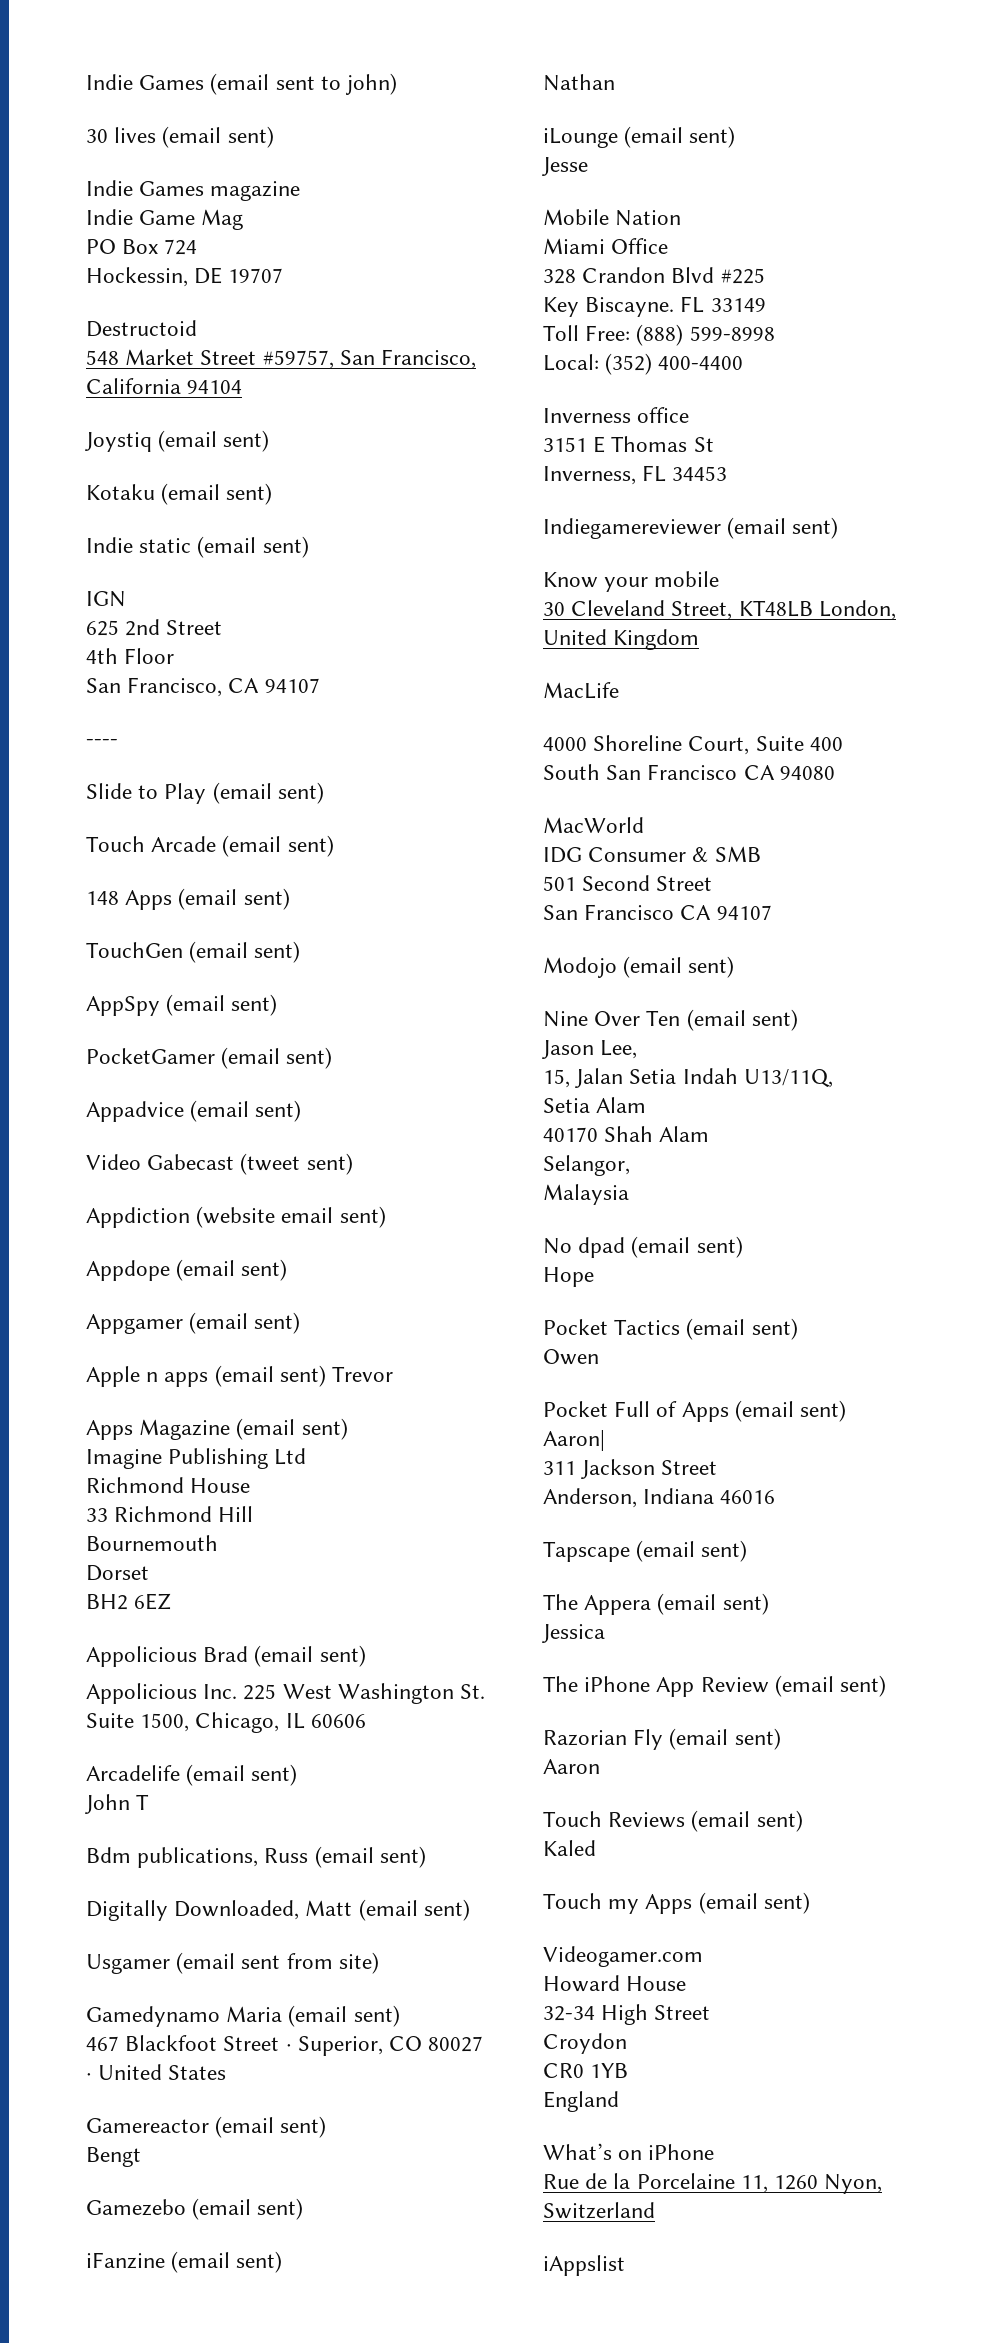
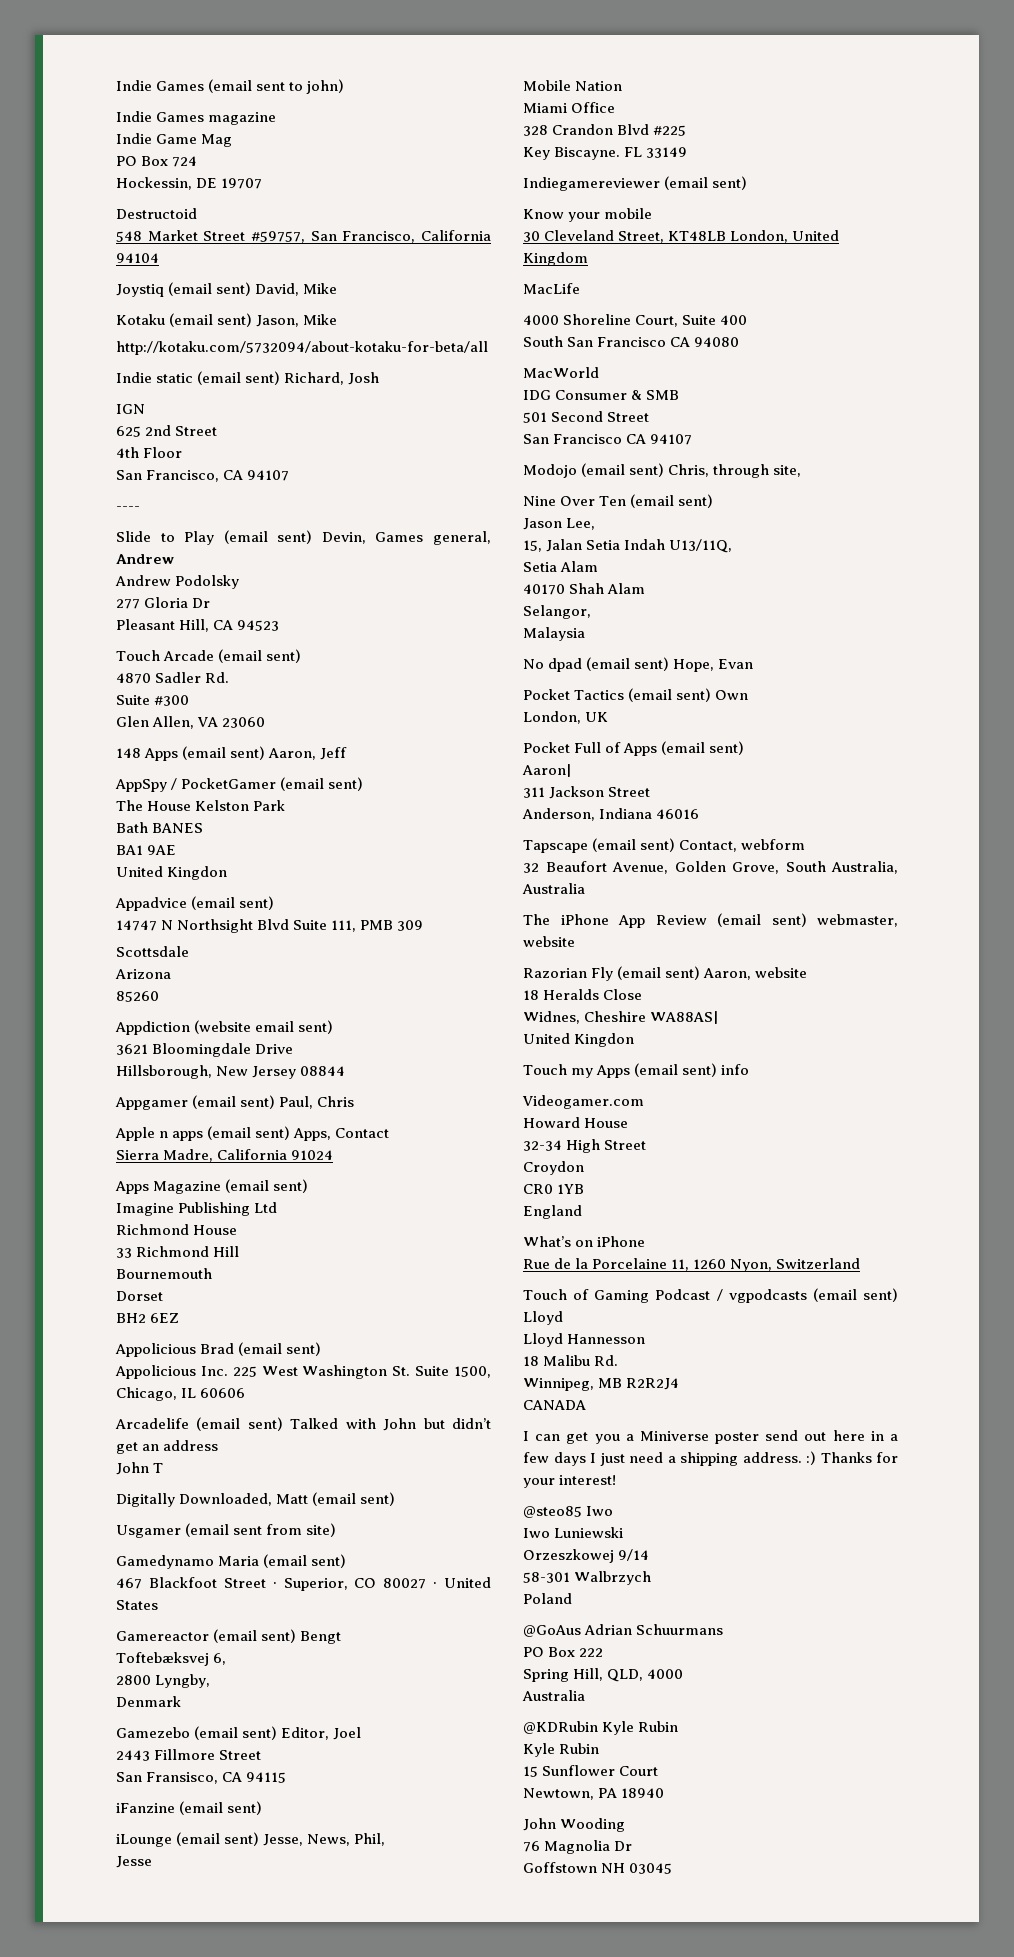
- 30 lives (email sent)
- Joystiq (email sent)
+ Joystiq (email sent) David, Mike
- Kotaku (email sent)
+ Kotaku (email sent) Jason, Mike
+ http://kotaku.com/5732094/about-kotaku-for-beta/all
- Indie static (email sent)
+ Indie static (email sent) Richard, Josh
- Slide to Play (email sent)
+ Slide to Play (email sent) Devin, Games general, Andrew
+ Andrew Podolsky
+ 277 Gloria Dr
+ Pleasant Hill, CA 94523
  Touch Arcade (email sent)
- 148 Apps (email sent)
- TouchGen (email sent)
- AppSpy (email sent)
- PocketGamer (email sent)
+ 4870 Sadler Rd.
+ Suite #300
+ Glen Allen, VA 23060
+ 148 Apps (email sent) Aaron, Jeff
+ AppSpy / PocketGamer (email sent)
+ The House Kelston Park
+ Bath BANES
+ BA1 9AE
+ United Kingdon
  Appadvice (email sent)
- Video Gabecast (tweet sent)
+ 14747 N Northsight Blvd Suite 111, PMB 309
+ Scottsdale
+ Arizona
+ 85260
  Appdiction (website email sent)
- Appdope (email sent)
+ 3621 Bloomingdale Drive
+ Hillsborough, New Jersey 08844
- Appgamer (email sent)
+ Appgamer (email sent) Paul, Chris
- Apple n apps (email sent) Trevor
+ Apple n apps (email sent) Apps, Contact
+ Sierra Madre, California 91024
- Arcadelife (email sent)
+ Arcadelife (email sent) Talked with John but didn’t get an address
  John T
- Bdm publications, Russ (email sent)
- Gamereactor (email sent)
- Bengt
- Gamezebo (email sent)
+ Gamereactor (email sent) Bengt
+ Toftebæksvej 6,
+ 2800 Lyngby,
+ Denmark
+ Gamezebo (email sent) Editor, Joel
+ 2443 Fillmore Street
+ San Fransisco, CA 94115
- Nathan
- iLounge (email sent)
+ iLounge (email sent) Jesse, News, Phil,
- Toll Free: (888) 599-8998
- Local: (352) 400-4400
- Inverness office
- 3151 E Thomas St
- Inverness, FL 34453
- Modojo (email sent)
+ Modojo (email sent) Chris, through site,
- No dpad (email sent)
- Hope
+ No dpad (email sent) Hope, Evan
- Pocket Tactics (email sent)
- Owen
+ Pocket Tactics (email sent) Own
+ London, UK
- Tapscape (email sent)
- The Appera (email sent)
- Jessica
+ Tapscape (email sent) Contact, webform
+ 32 Beaufort Avenue, Golden Grove, South Australia, Australia
- The iPhone App Review (email sent)
+ The iPhone App Review (email sent) webmaster, website
- Razorian Fly (email sent)
- Aaron
- Touch Reviews (email sent)
- Kaled
+ Razorian Fly (email sent) Aaron, website
+ 18 Heralds Close
+ Widnes, Cheshire WA88AS|
+ United Kingdon
- Touch my Apps (email sent)
+ Touch my Apps (email sent) info
- iAppslist
+ Touch of Gaming Podcast / vgpodcasts (email sent) Lloyd
+ Lloyd Hannesson
+ 18 Malibu Rd.
+ Winnipeg, MB R2R2J4
+ CANADA
+ I can get you a Miniverse poster send out here in a few days I just need a shipping address. :) Thanks for your interest!
+ @steo85 Iwo
+ Iwo Luniewski
+ Orzeszkowej 9/14
+ 58-301 Walbrzych
+ Poland
+ @GoAus Adrian Schuurmans
+ PO Box 222
+ Spring Hill, QLD, 4000
+ Australia
+ @KDRubin Kyle Rubin
+ Kyle Rubin
+ 15 Sunflower Court
+ Newtown, PA 18940
+ John Wooding
+ 76 Magnolia Dr
+ Goffstown NH 03045

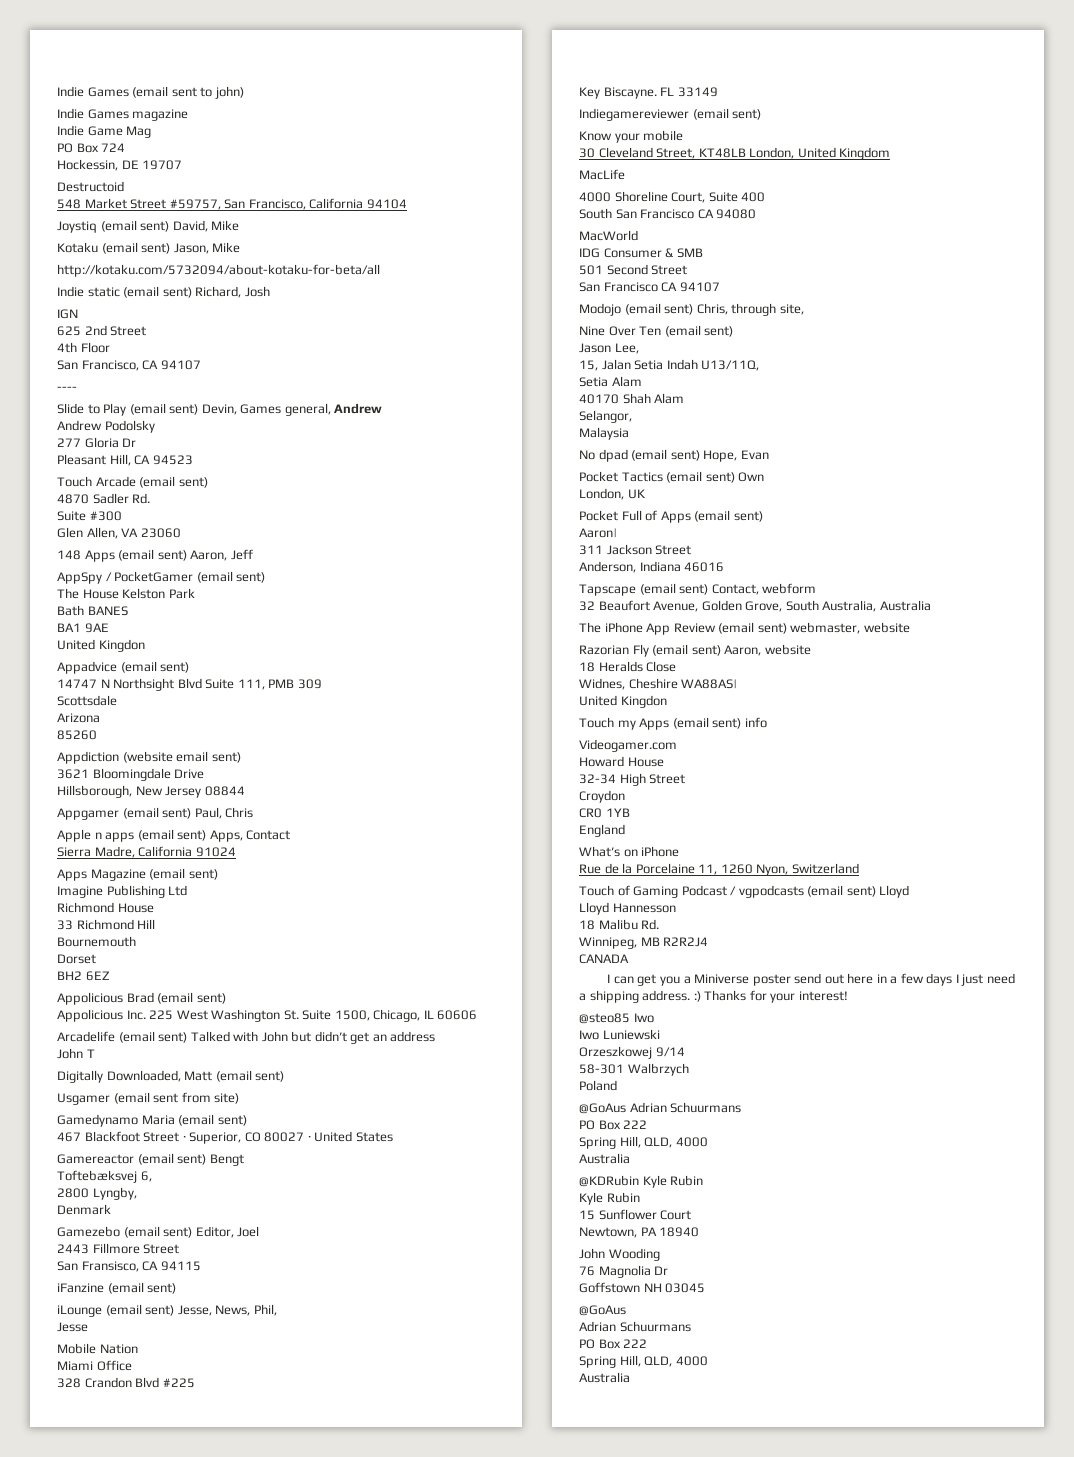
  Goffstown NH 03045
+ @GoAus
+ Adrian Schuurmans
+ PO Box 222
+ Spring Hill, QLD, 4000
+ Australia

